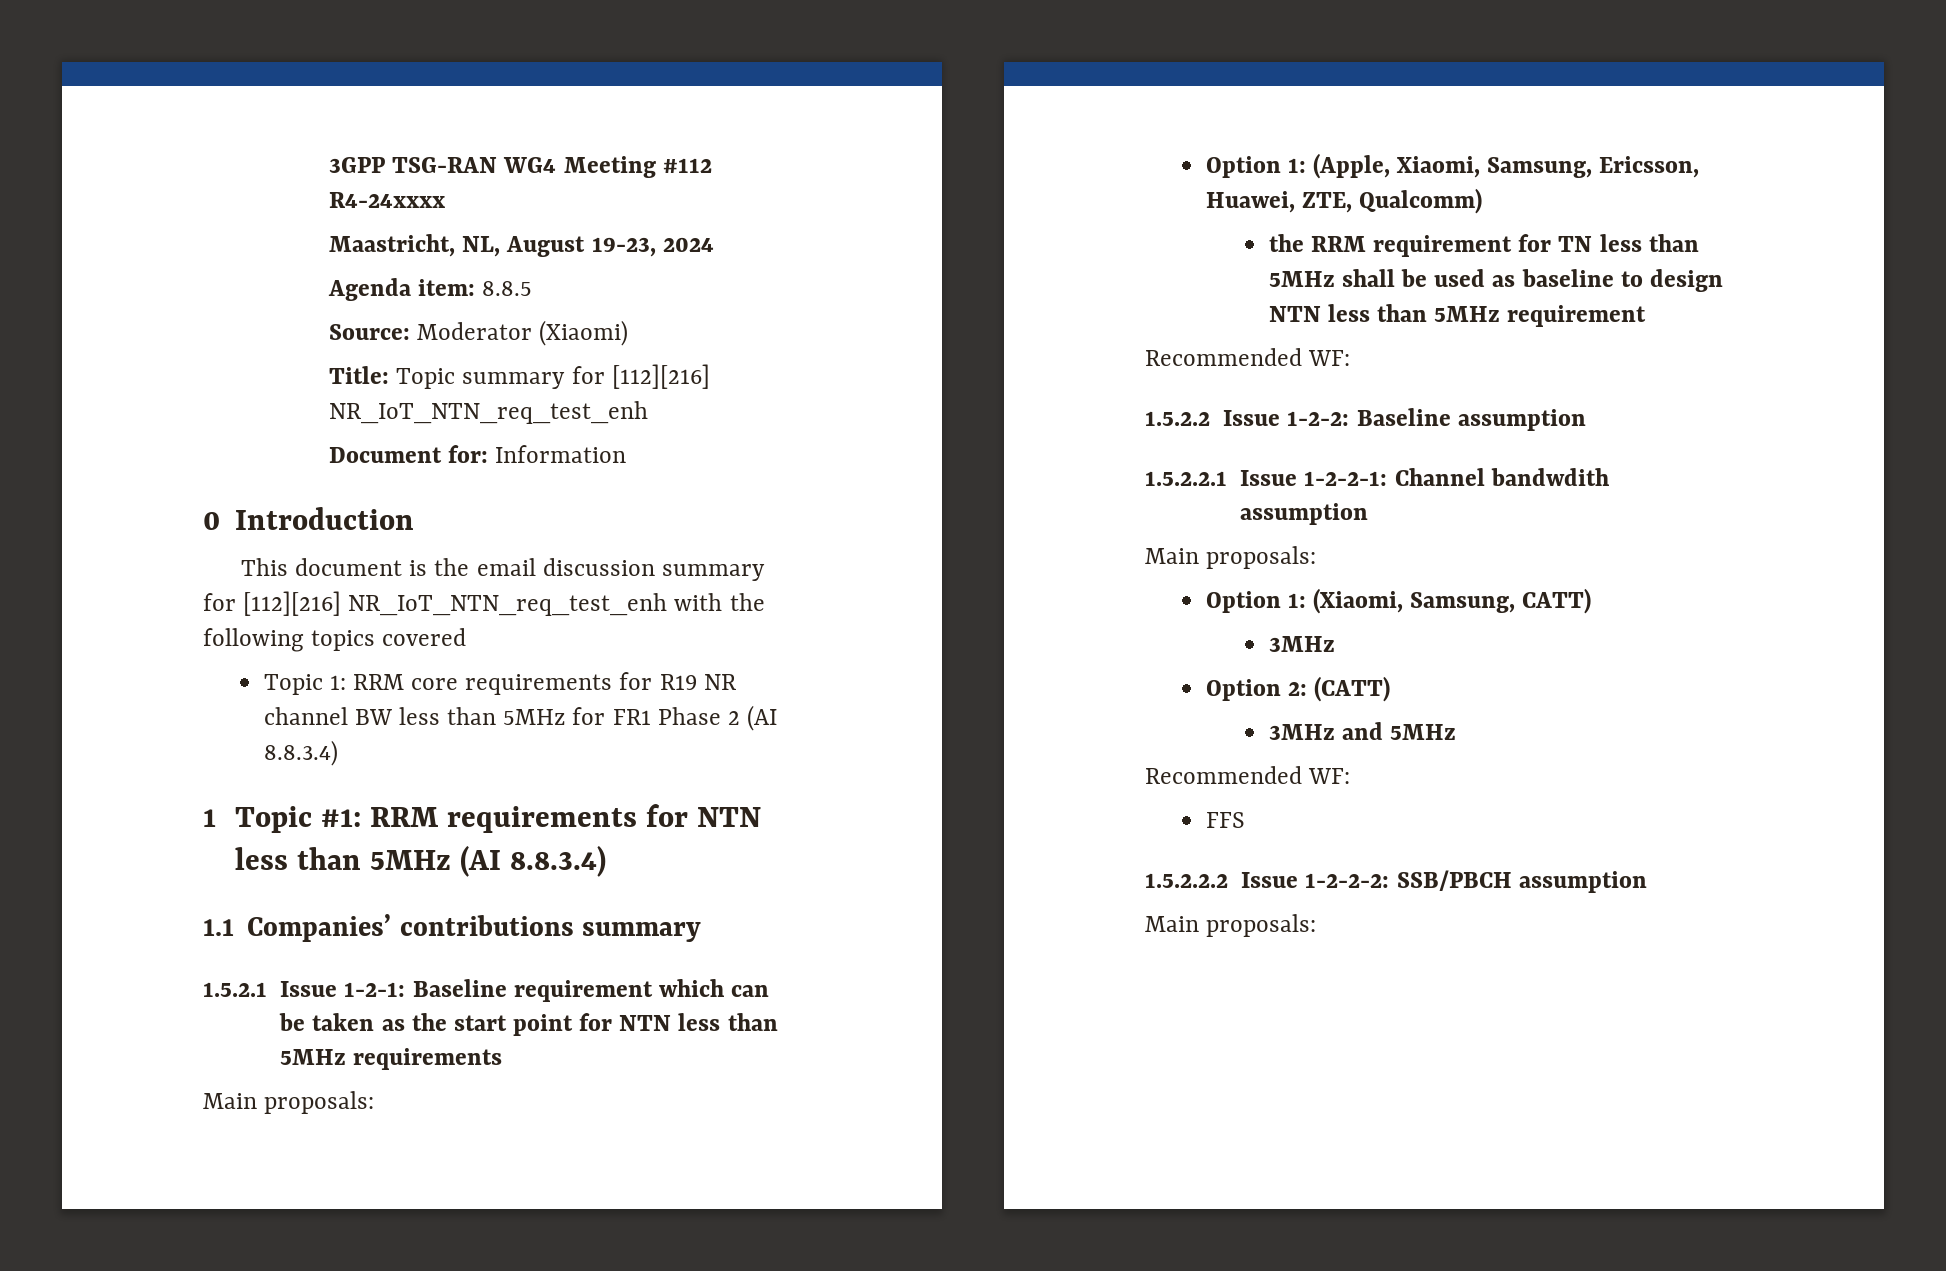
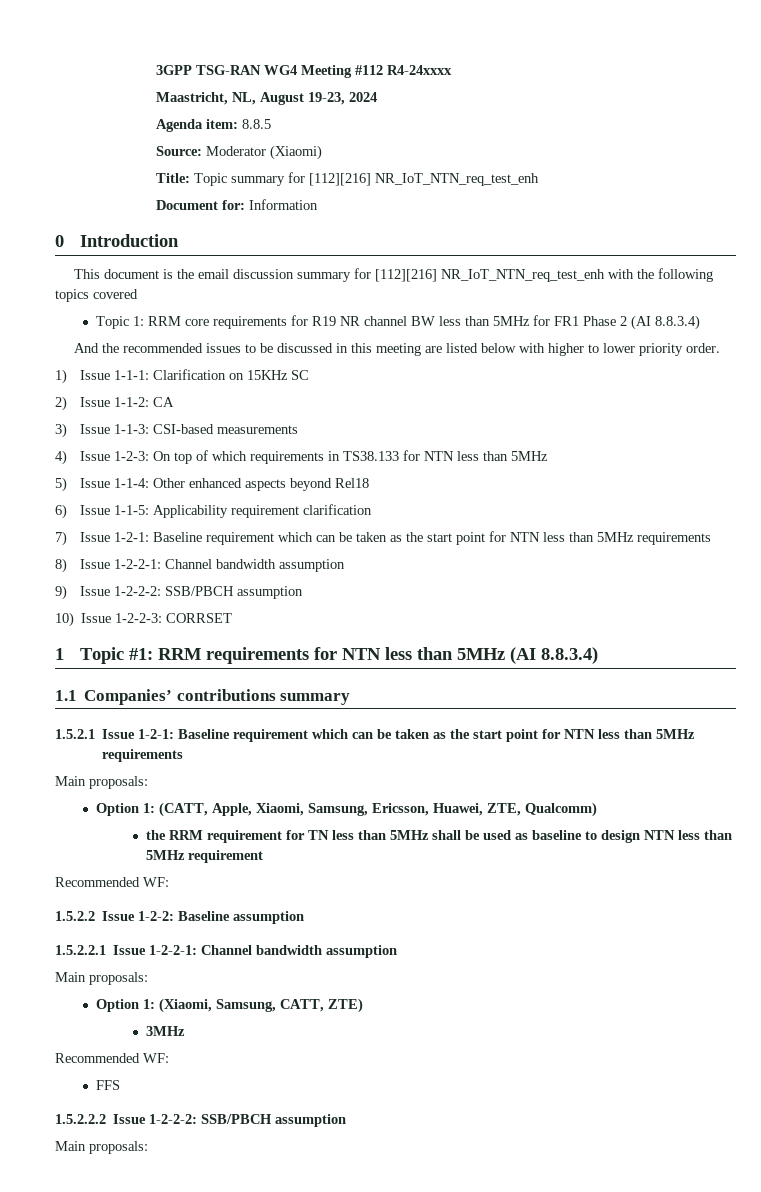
+ And the recommended issues to be discussed in this meeting are listed below with higher to lower priority order.
+ 1) Issue 1-1-1: Clarification on 15KHz SC
+ 2) Issue 1-1-2: CA
+ 3) Issue 1-1-3: CSI-based measurements
+ 4) Issue 1-2-3: On top of which requirements in TS38.133 for NTN less than 5MHz
+ 5) Issue 1-1-4: Other enhanced aspects beyond Rel18
+ 6) Issue 1-1-5: Applicability requirement clarification
+ 7) Issue 1-2-1: Baseline requirement which can be taken as the start point for NTN less than 5MHz requirements
+ 8) Issue 1-2-2-1: Channel bandwidth assumption
+ 9) Issue 1-2-2-2: SSB/PBCH assumption
+ 10) Issue 1-2-2-3: CORRSET
- Option 1: (Apple, Xiaomi, Samsung, Ericsson, Huawei, ZTE, Qualcomm)
+ Option 1: (CATT, Apple, Xiaomi, Samsung, Ericsson, Huawei, ZTE, Qualcomm)
- 1.5.2.2.1 Issue 1-2-2-1: Channel bandwdith assumption
+ 1.5.2.2.1 Issue 1-2-2-1: Channel bandwidth assumption
- Option 1: (Xiaomi, Samsung, CATT)
+ Option 1: (Xiaomi, Samsung, CATT, ZTE)
  3MHz
- Option 2: (CATT)
- 3MHz and 5MHz

